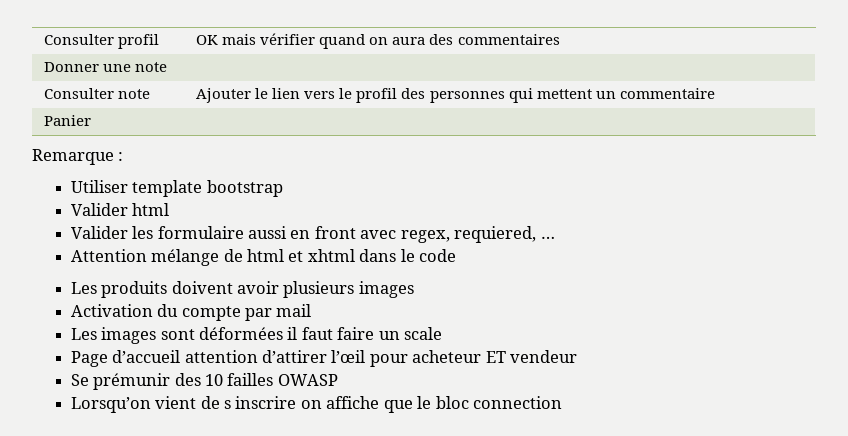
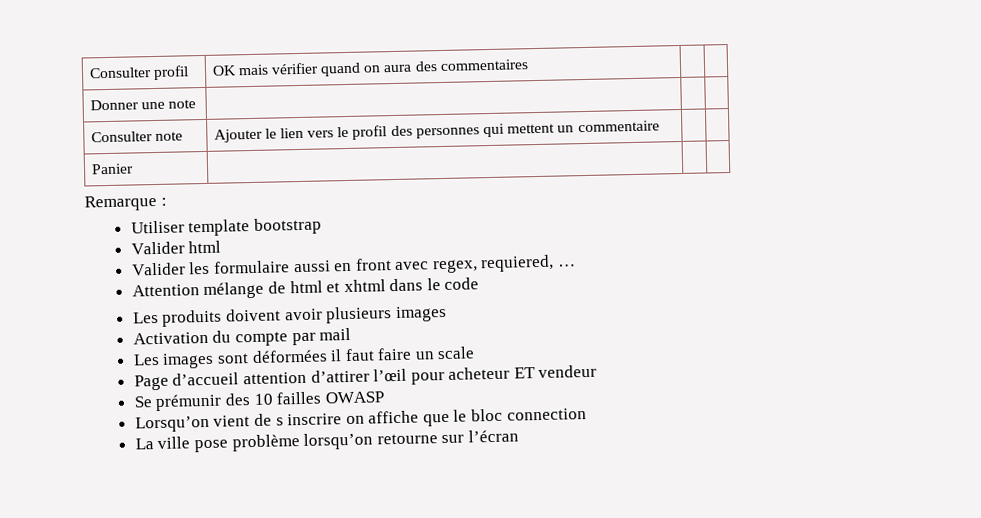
+ La ville pose problème lorsqu’on retourne sur l’écran

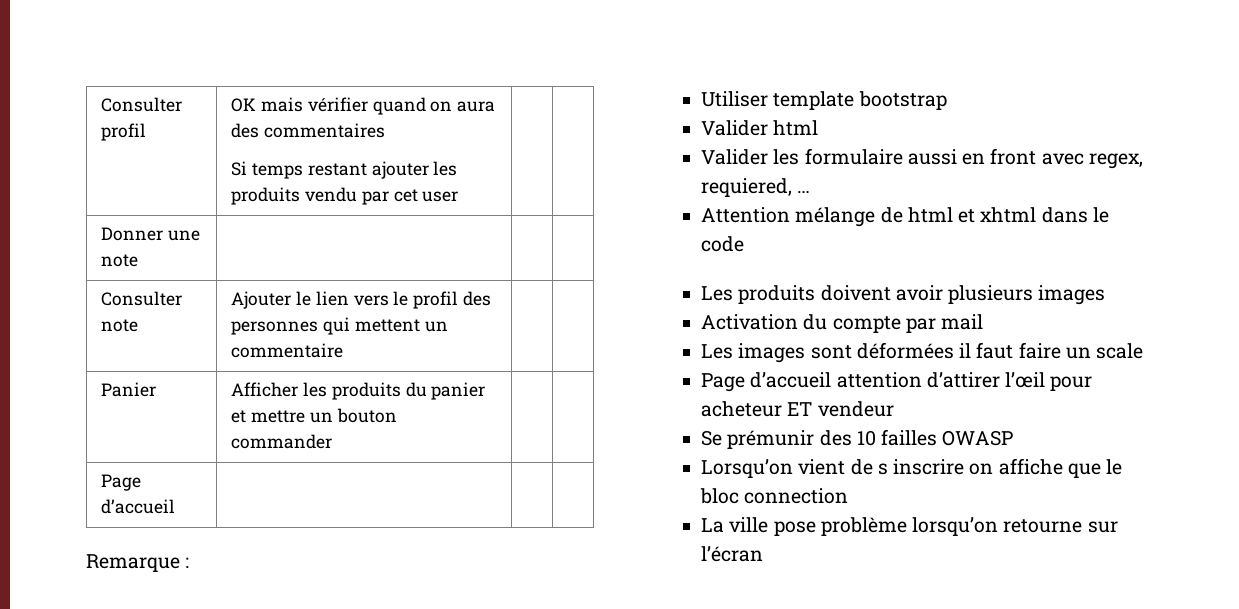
- Consulter profil | OK mais vérifier quand on aura des commentaires | |
+ Consulter profil | OK mais vérifier quand on aura des commentaires
+ Si temps restant ajouter les produits vendu par cet user | |
- Panier | | |
+ Panier | Afficher les produits du panier et mettre un bouton commander | |
+ Page d’accueil | | |

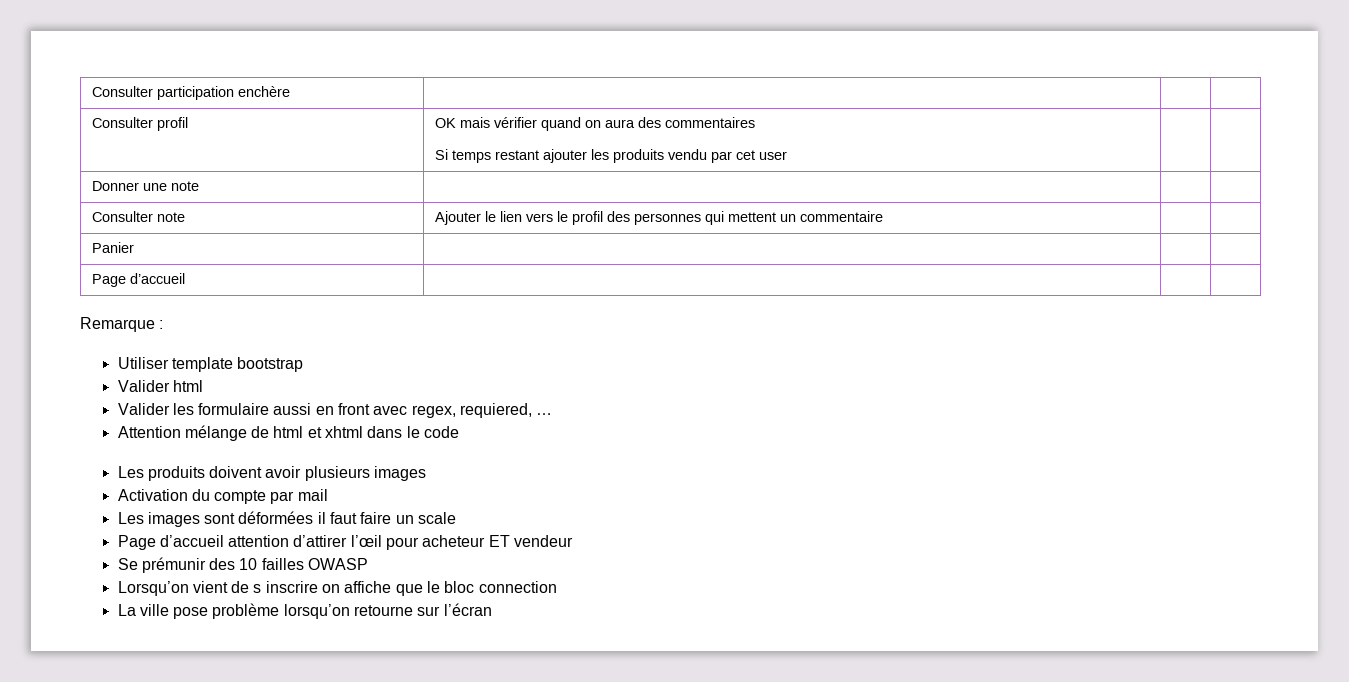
+ Consulter participation enchère | | |
- Panier | Afficher les produits du panier et mettre un bouton commander | |
+ Panier | | |

